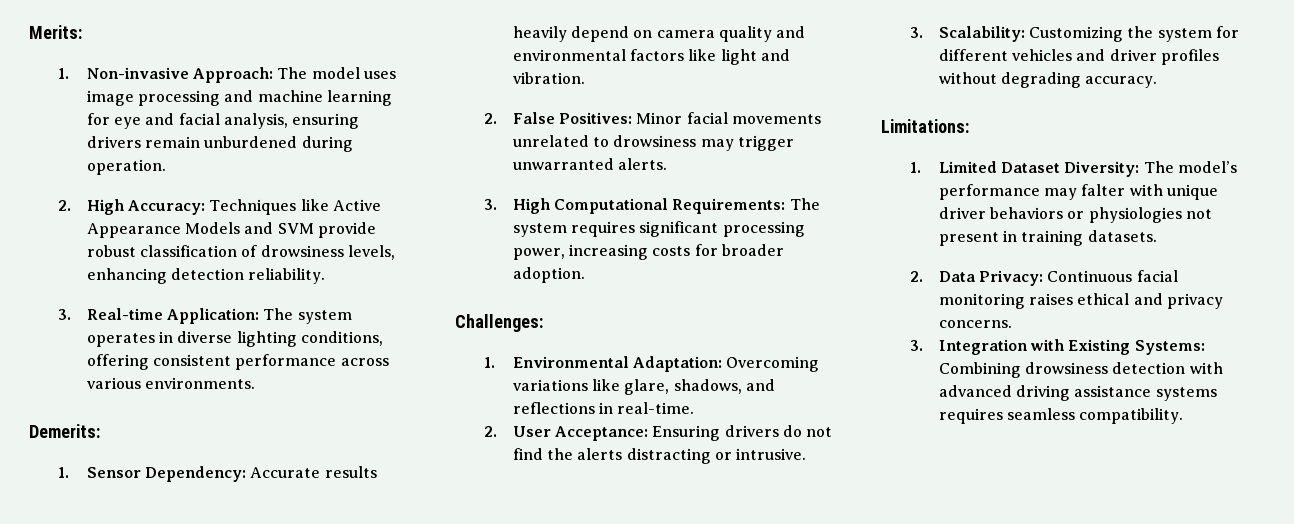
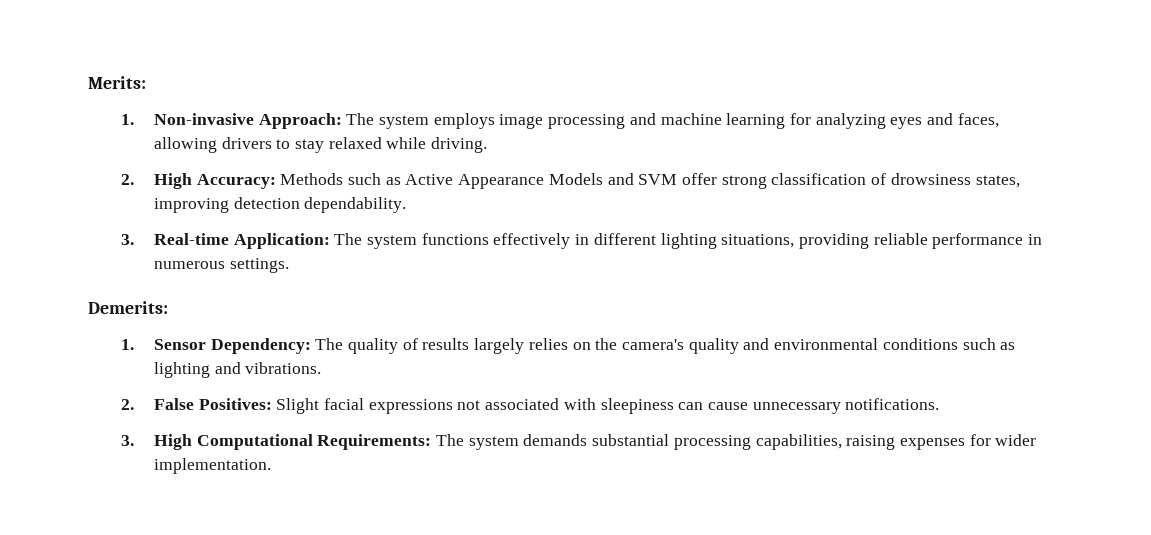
- 1. Non-invasive Approach: The model uses image processing and machine learning for eye and facial analysis, ensuring drivers remain unburdened during operation.
+ 1. Non-invasive Approach: The system employs image processing and machine learning for analyzing eyes and faces, allowing drivers to stay relaxed while driving.
- 2. High Accuracy: Techniques like Active Appearance Models and SVM provide robust classification of drowsiness levels, enhancing detection reliability.
+ 2. High Accuracy: Methods such as Active Appearance Models and SVM offer strong classification of drowsiness states, improving detection dependability.
- 3. Real-time Application: The system operates in diverse lighting conditions, offering consistent performance across various environments.
+ 3. Real-time Application: The system functions effectively in different lighting situations, providing reliable performance in numerous settings.
  Demerits:
- 1. Sensor Dependency: Accurate results heavily depend on camera quality and environmental factors like light and vibration.
- 2. False Positives: Minor facial movements unrelated to drowsiness may trigger unwarranted alerts.
+ 1. Sensor Dependency: The quality of results largely relies on the camera's quality and environmental conditions such as lighting and vibrations.
+ 2. False Positives: Slight facial expressions not associated with sleepiness can cause unnecessary notifications.
- 3. High Computational Requirements: The system requires significant processing power, increasing costs for broader adoption.
- Challenges:
- 1. Environmental Adaptation: Overcoming variations like glare, shadows, and reflections in real-time.
- 2. User Acceptance: Ensuring drivers do not find the alerts distracting or intrusive.
- 3. Scalability: Customizing the system for different vehicles and driver profiles without degrading accuracy.
- Limitations:
- 1. Limited Dataset Diversity: The model’s performance may falter with unique driver behaviors or physiologies not present in training datasets.
- 2. Data Privacy: Continuous facial monitoring raises ethical and privacy concerns.
- 3. Integration with Existing Systems: Combining drowsiness detection with advanced driving assistance systems requires seamless compatibility.
+ 3. High Computational Requirements: The system demands substantial processing capabilities, raising expenses for wider implementation.

